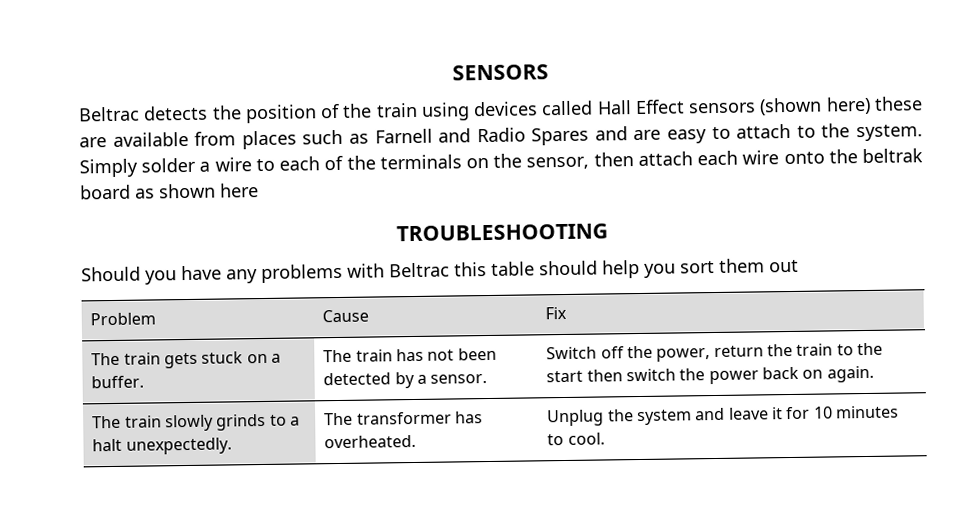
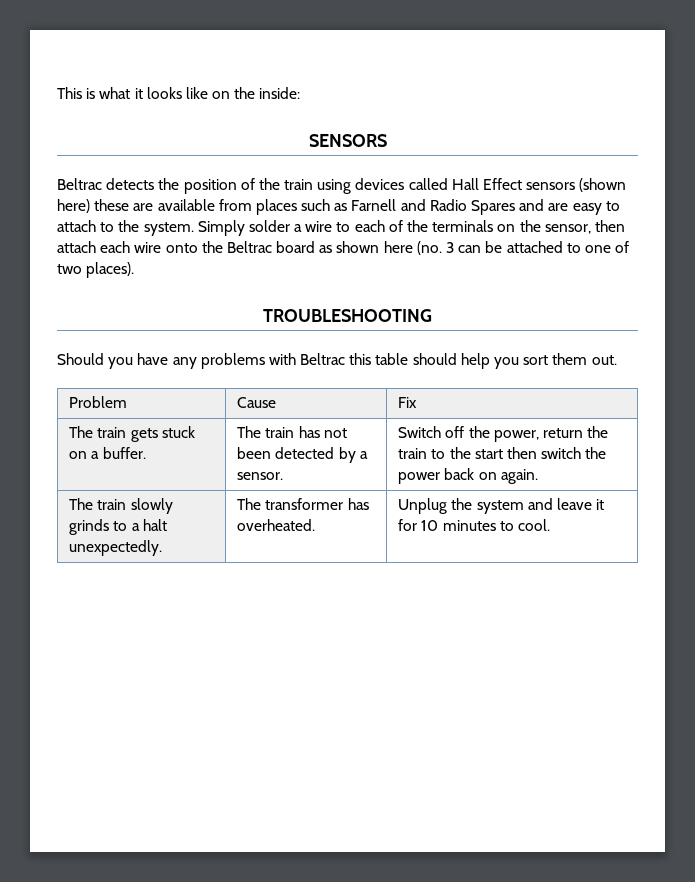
+ This is what it looks like on the inside:
- Simply solder a wire to each of the terminals on the sensor, then attach each wire onto the beltrak board as shown here
+ Simply solder a wire to each of the terminals on the sensor, then attach each wire onto the Beltrac board as shown here (no. 3 can be attached to one of two places).
- Should you have any problems with Beltrac this table should help you sort them out
+ Should you have any problems with Beltrac this table should help you sort them out.

